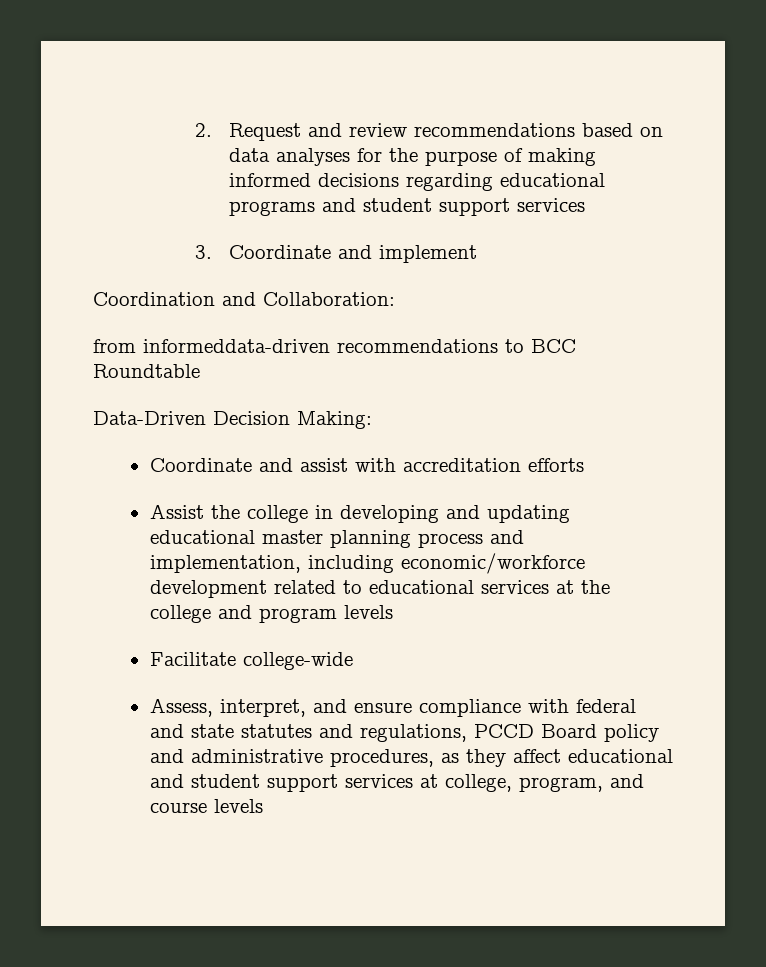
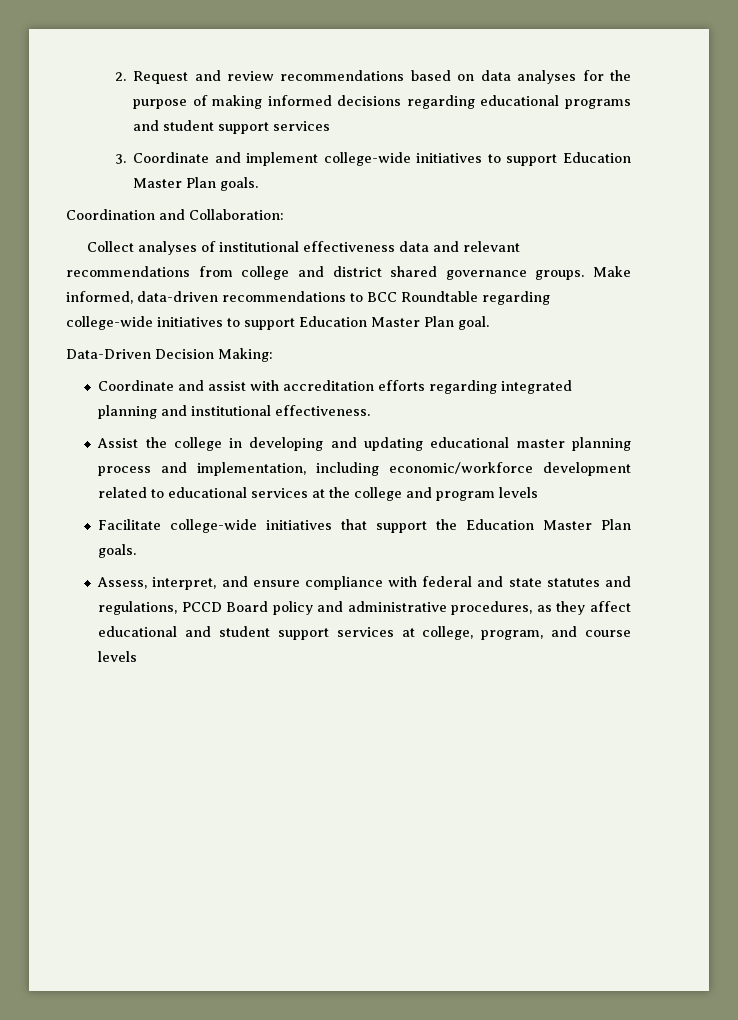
- 3. Coordinate and implement
+ 3. Coordinate and implement college-wide initiatives to support Education Master Plan goals.
  Coordination and Collaboration:
- from informeddata-driven recommendations to BCC Roundtable
+ Collect analyses of institutional effectiveness data and relevant recommendations from college and district shared governance groups. Make informed, data-driven recommendations to BCC Roundtable regarding college-wide initiatives to support Education Master Plan goal.
- Coordinate and assist with accreditation efforts
+ Coordinate and assist with accreditation efforts regarding integrated planning and institutional effectiveness.
- Facilitate college-wide
+ Facilitate college-wide initiatives that support the Education Master Plan goals.

